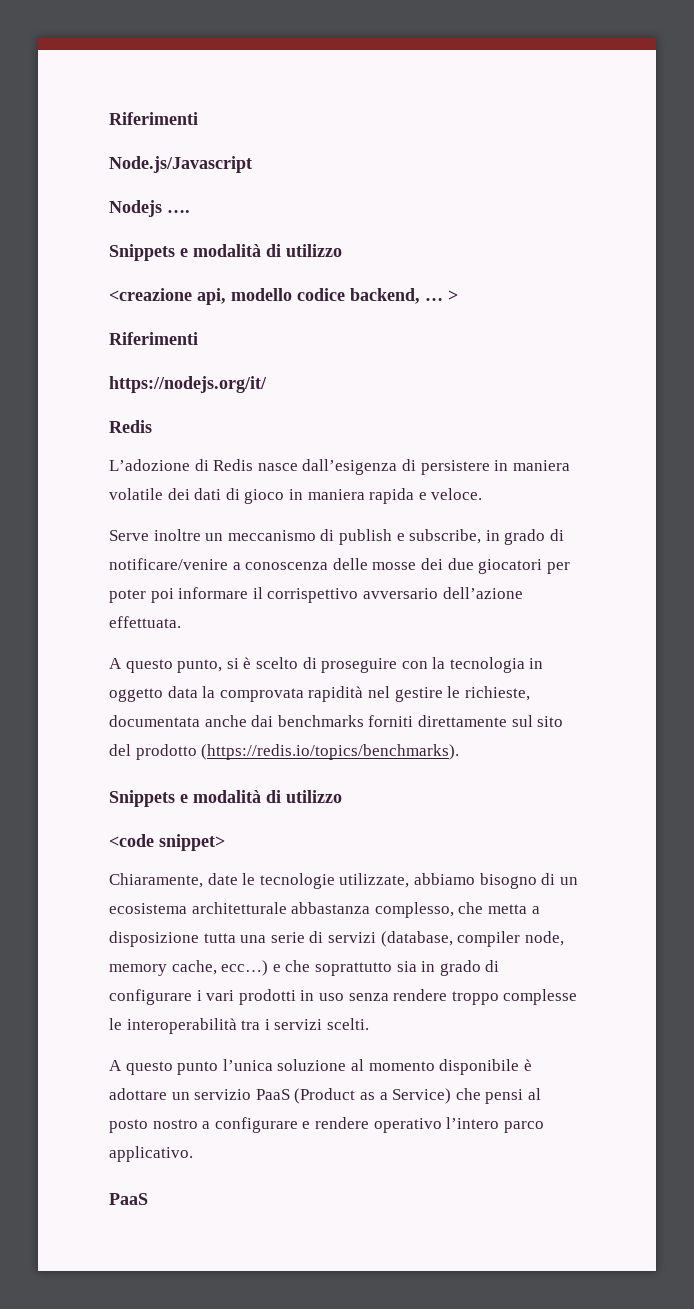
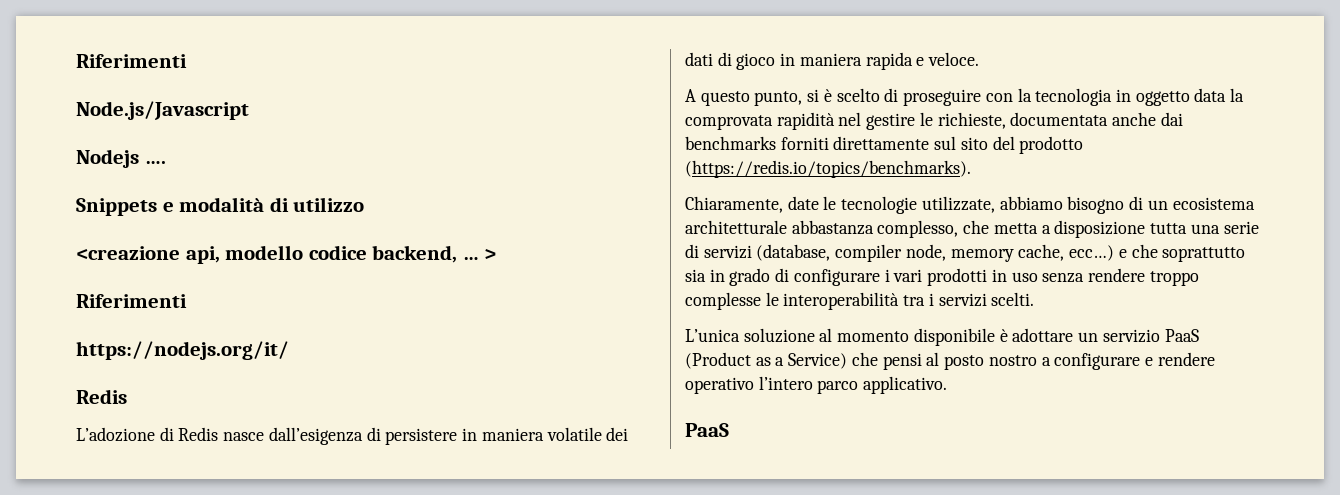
- Serve inoltre un meccanismo di publish e subscribe, in grado di notificare/venire a conoscenza delle mosse dei due giocatori per poter poi informare il corrispettivo avversario dell’azione effettuata.
  A questo punto, si è scelto di proseguire con la tecnologia in oggetto data la comprovata rapidità nel gestire le richieste, documentata anche dai benchmarks forniti direttamente sul sito del prodotto (https://redis.io/topics/benchmarks).
- Snippets e modalità di utilizzo
- <code snippet>
- A questo punto l’unica soluzione al momento disponibile è adottare un servizio PaaS (Product as a Service) che pensi al posto nostro a configurare e rendere operativo l’intero parco applicativo.
+ L’unica soluzione al momento disponibile è adottare un servizio PaaS (Product as a Service) che pensi al posto nostro a configurare e rendere operativo l’intero parco applicativo.

